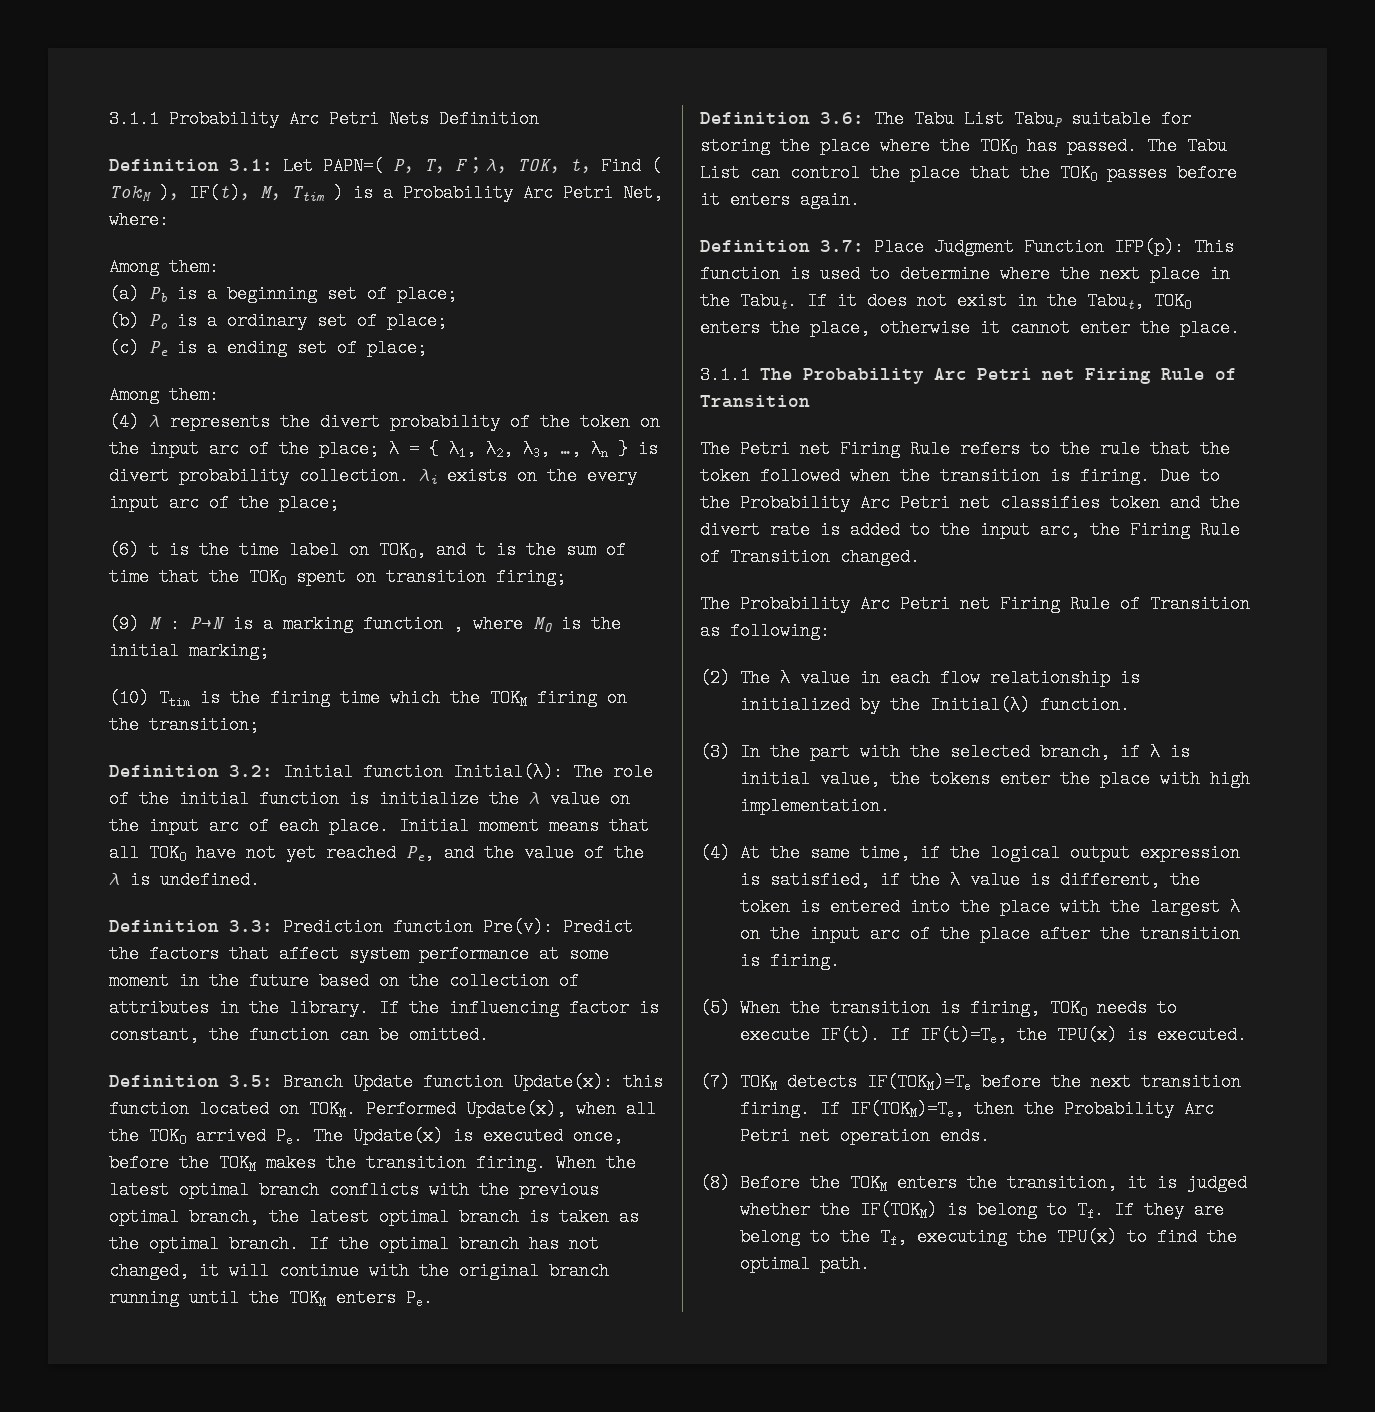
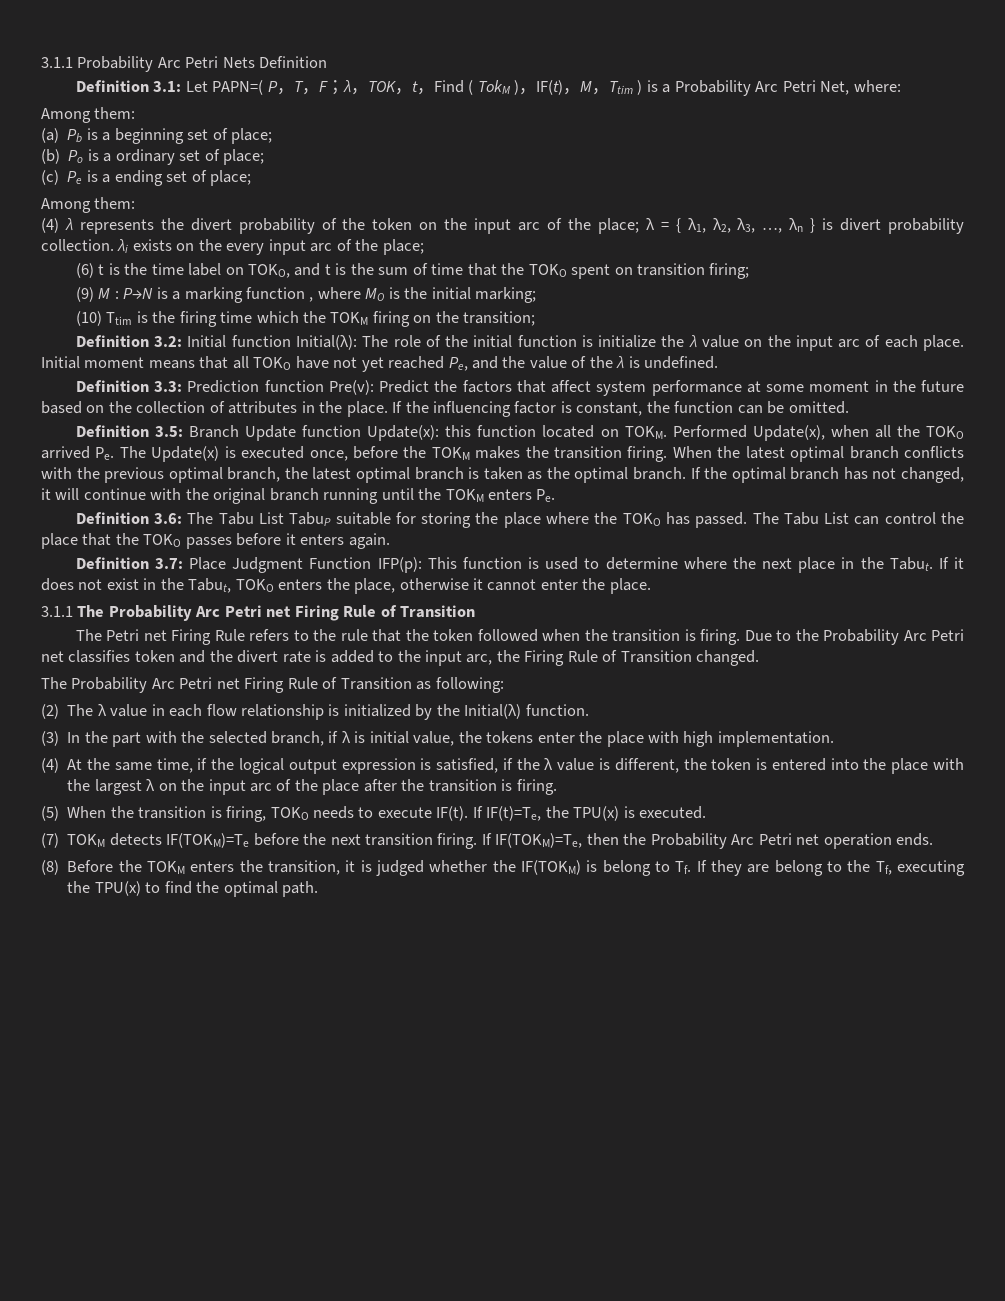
- Definition 3.3: Prediction function Pre(v): Predict the factors that affect system performance at some moment in the future based on the collection of attributes in the library.
+ Definition 3.3: Prediction function Pre(v): Predict the factors that affect system performance at some moment in the future based on the collection of attributes in the place.

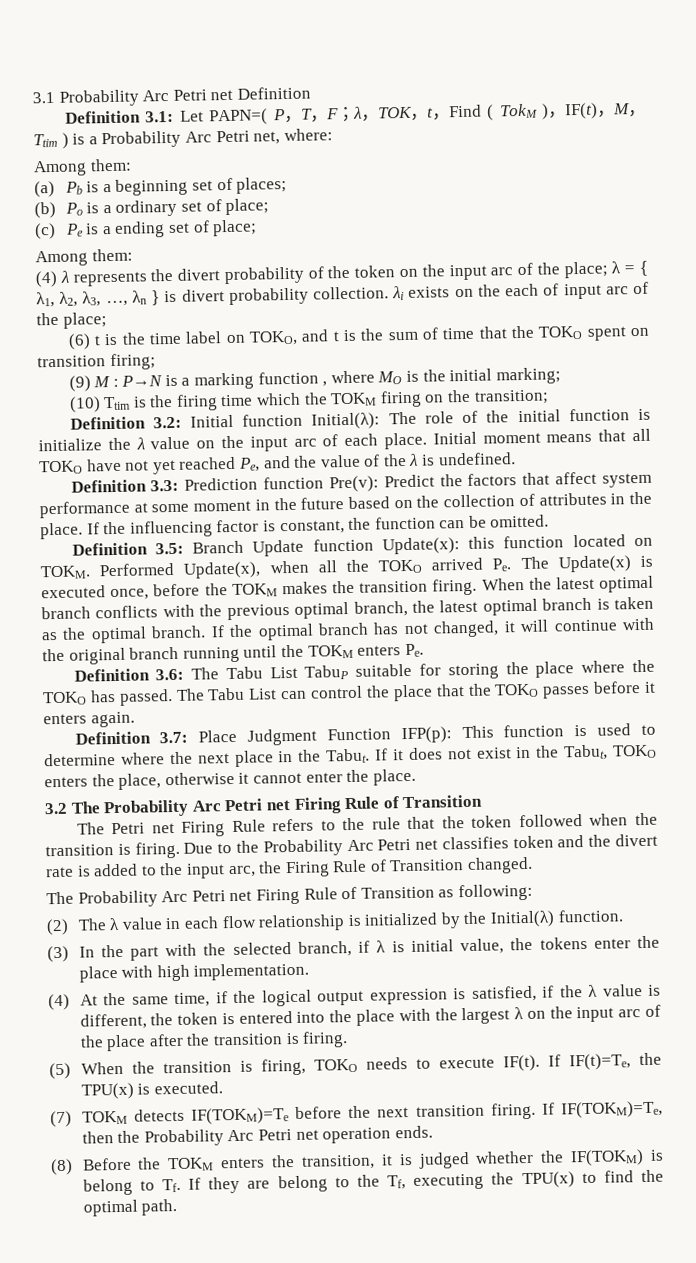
- 3.1.1 Probability Arc Petri Nets Definition
+ 3.1 Probability Arc Petri net Definition
- Definition 3.1: Let PAPN=( P，T，F；λ，TOK，t，Find ( TokM )，IF(t)，M，Ttim ) is a Probability Arc Petri Net, where:
+ Definition 3.1: Let PAPN=( P，T，F；λ，TOK，t，Find ( TokM )，IF(t)，M，Ttim ) is a Probability Arc Petri net, where:
- (a) Pb is a beginning set of place;
+ (a) Pb is a beginning set of places;
- (4) λ represents the divert probability of the token on the input arc of the place; λ = { λ1, λ2, λ3, …, λn } is divert probability collection. λi exists on the every input arc of the place;
+ (4) λ represents the divert probability of the token on the input arc of the place; λ = { λ1, λ2, λ3, …, λn } is divert probability collection. λi exists on the each of input arc of the place;
- 3.1.1 The Probability Arc Petri net Firing Rule of Transition
+ 3.2 The Probability Arc Petri net Firing Rule of Transition

